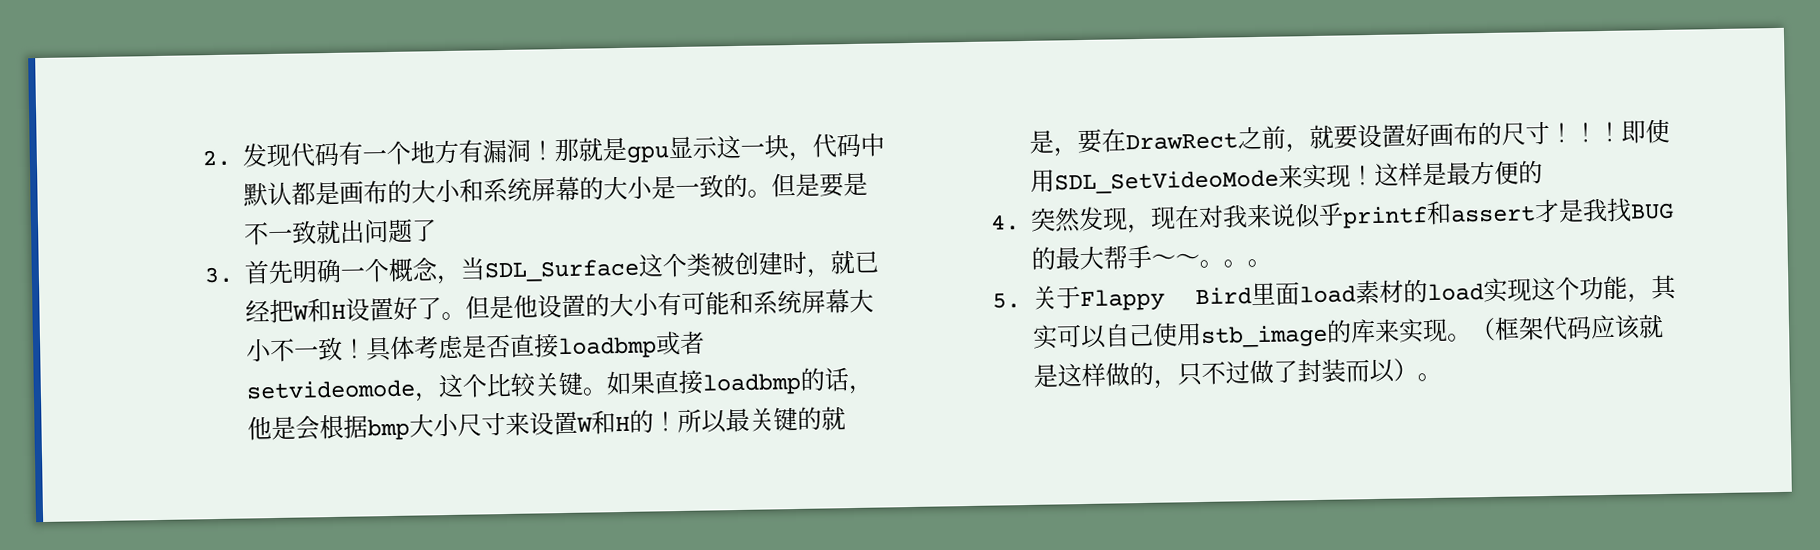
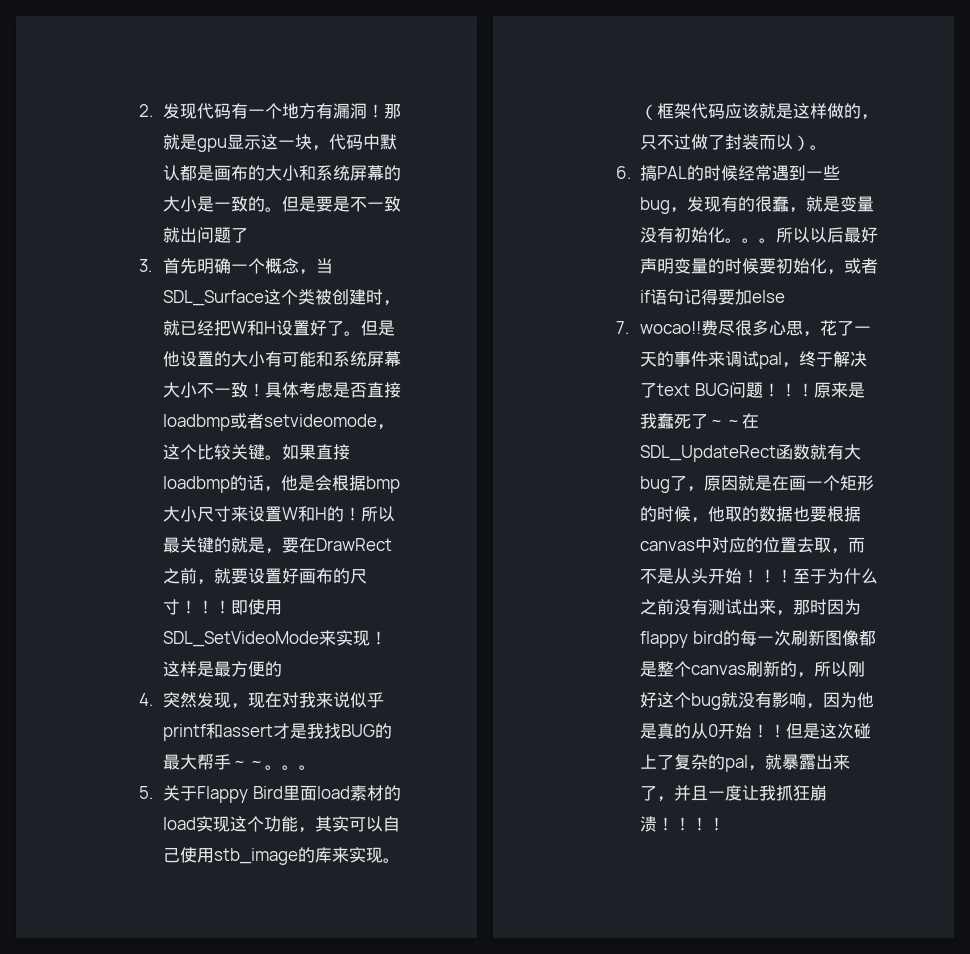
+ 6.搞PAL的时候经常遇到一些bug，发现有的很蠢，就是变量没有初始化。。。所以以后最好声明变量的时候要初始化，或者if语句记得要加else
+ 7. wocao!!费尽很多心思，花了一天的事件来调试pal，终于解决了text BUG问题！！！原来是我蠢死了～～在SDL_UpdateRect函数就有大bug了，原因就是在画一个矩形的时候，他取的数据也要根据canvas中对应的位置去取，而不是从头开始！！！至于为什么之前没有测试出来，那时因为flappy bird的每一次刷新图像都是整个canvas刷新的，所以刚好这个bug就没有影响，因为他是真的从0开始！！但是这次碰上了复杂的pal，就暴露出来了，并且一度让我抓狂崩溃！！！！

